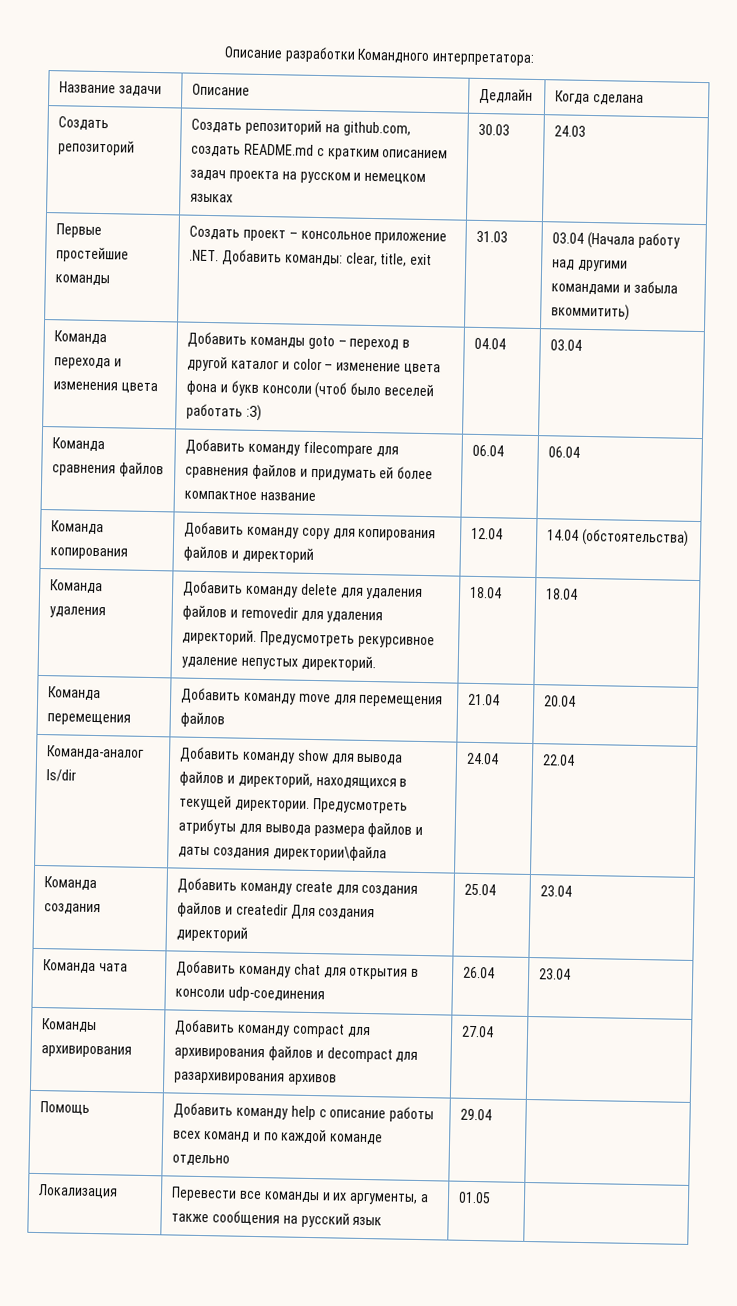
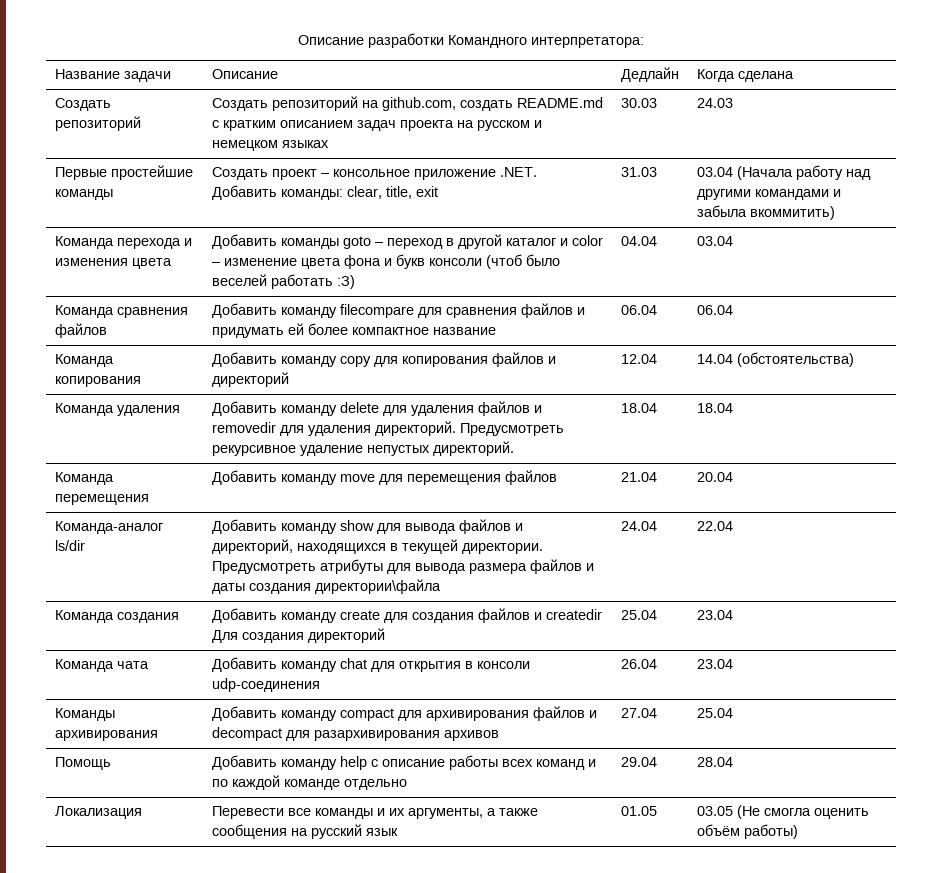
- Команды архивирования | Добавить команду compact для архивирования файлов и decompact для разархивирования архивов | 27.04 |
+ Команды архивирования | Добавить команду compact для архивирования файлов и decompact для разархивирования архивов | 27.04 | 25.04
- Помощь | Добавить команду help с описание работы всех команд и по каждой команде отдельно | 29.04 |
+ Помощь | Добавить команду help с описание работы всех команд и по каждой команде отдельно | 29.04 | 28.04
- Локализация | Перевести все команды и их аргументы, а также сообщения на русский язык | 01.05 |
+ Локализация | Перевести все команды и их аргументы, а также сообщения на русский язык | 01.05 | 03.05 (Не смогла оценить объём работы)

